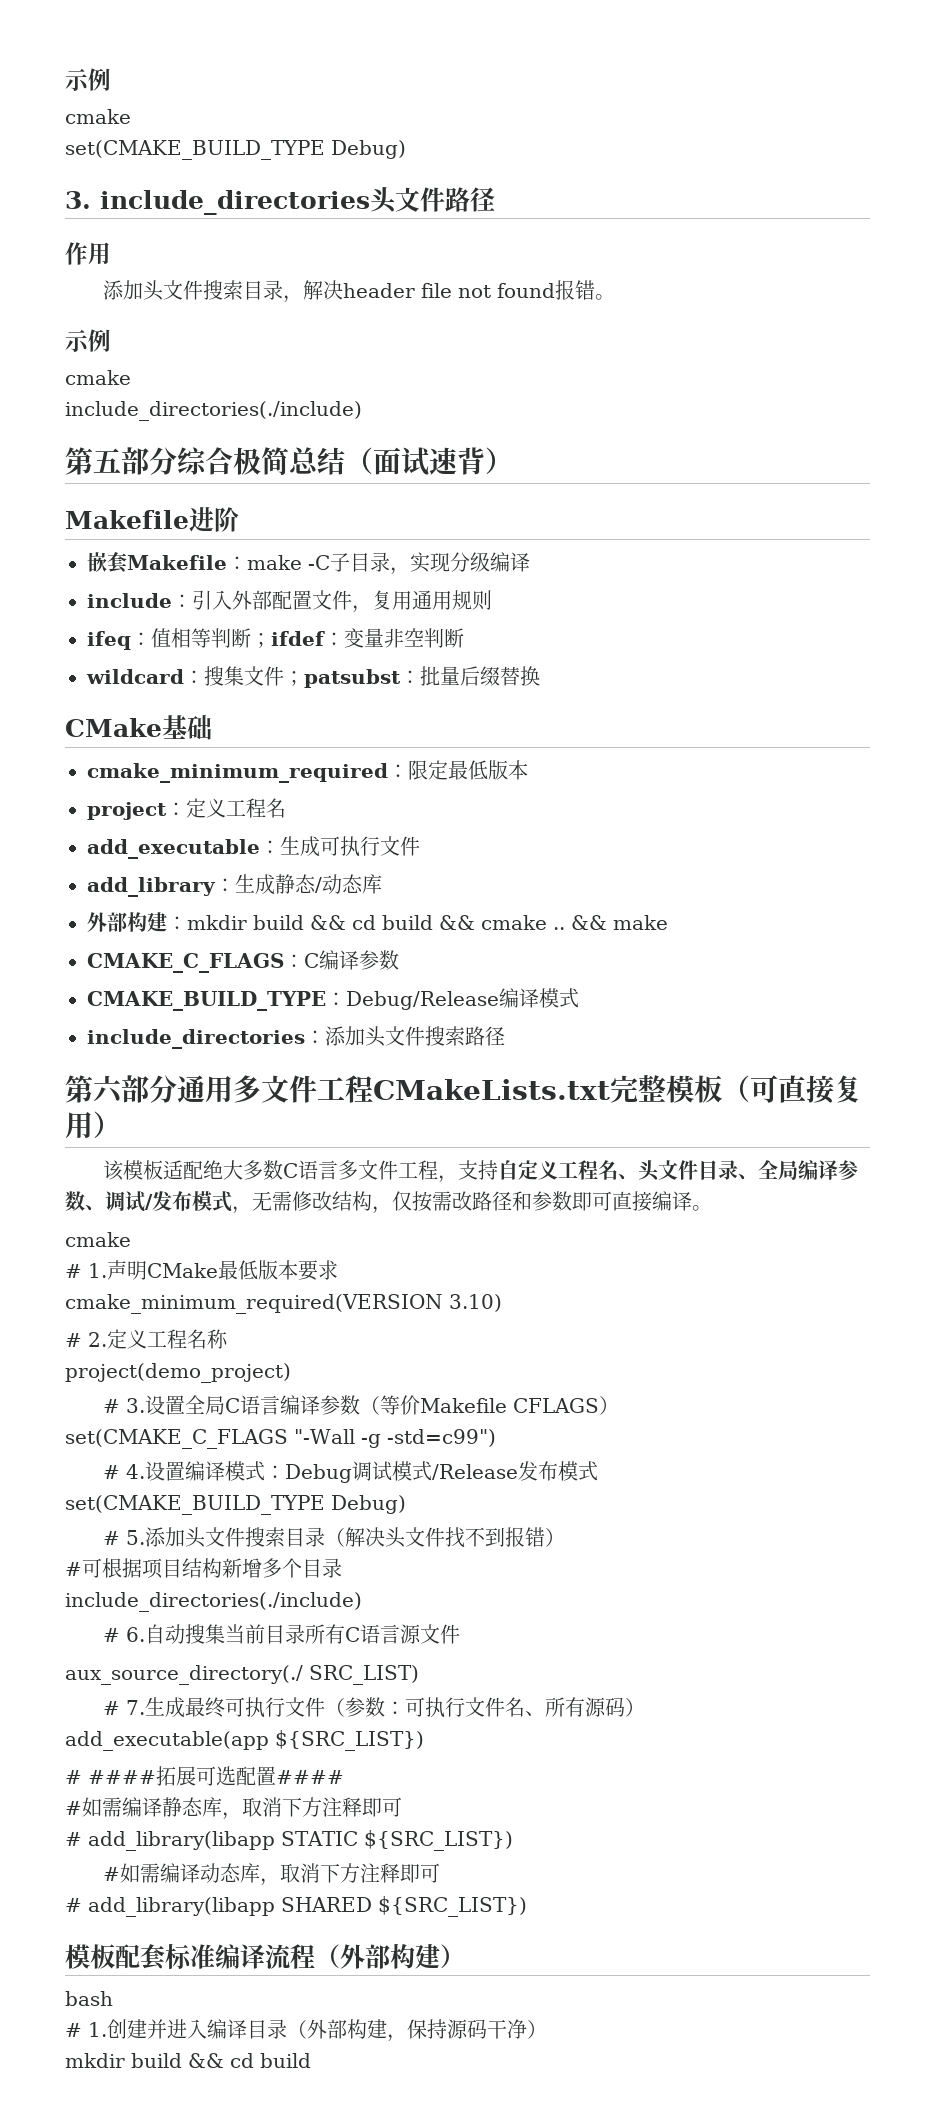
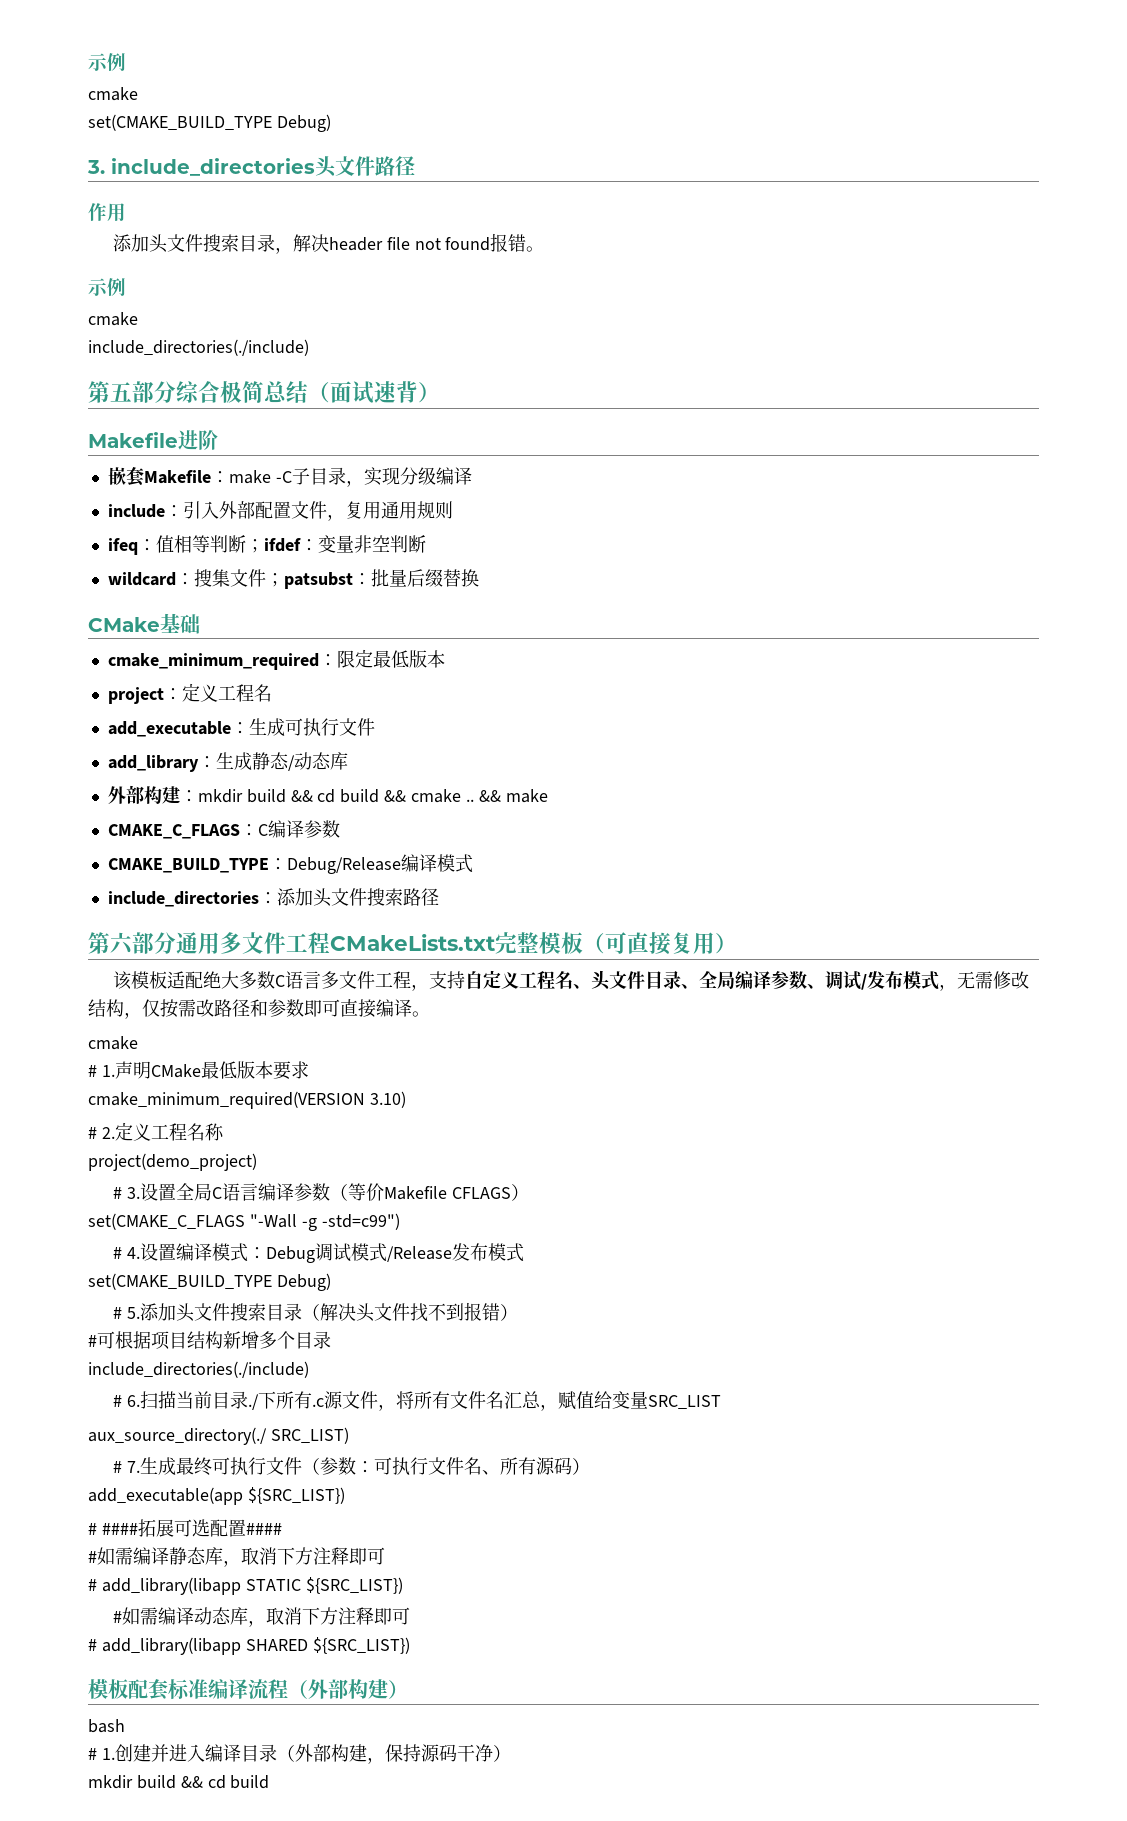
- # 6.自动搜集当前目录所有C语言源文件
+ # 6.扫描当前目录./下所有.c源文件，将所有文件名汇总，赋值给变量SRC_LIST

